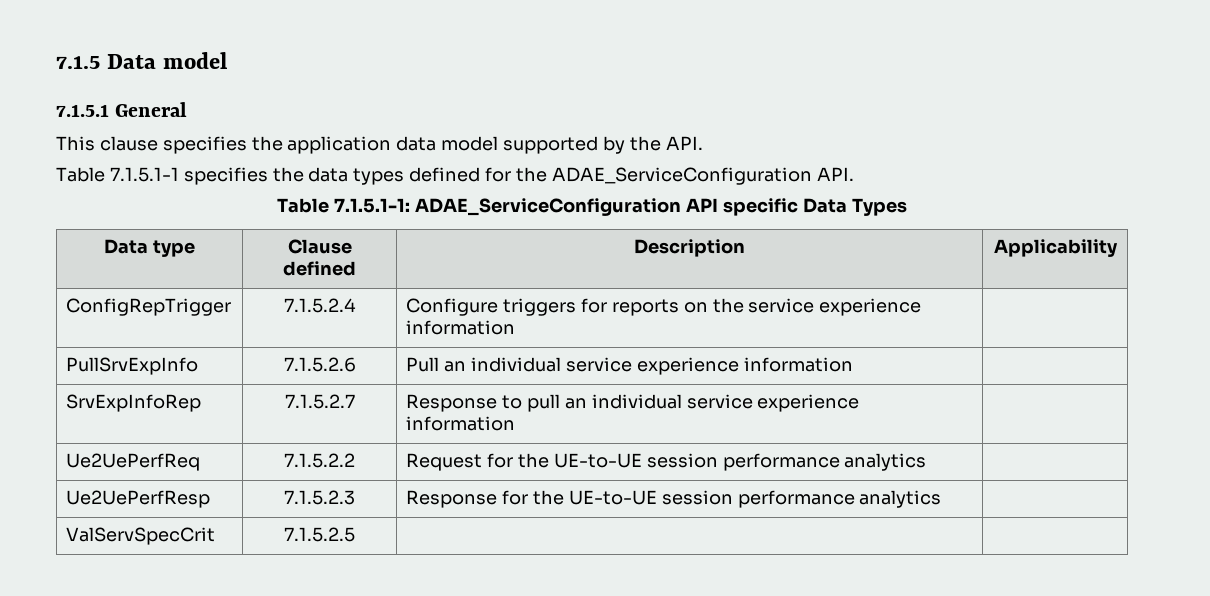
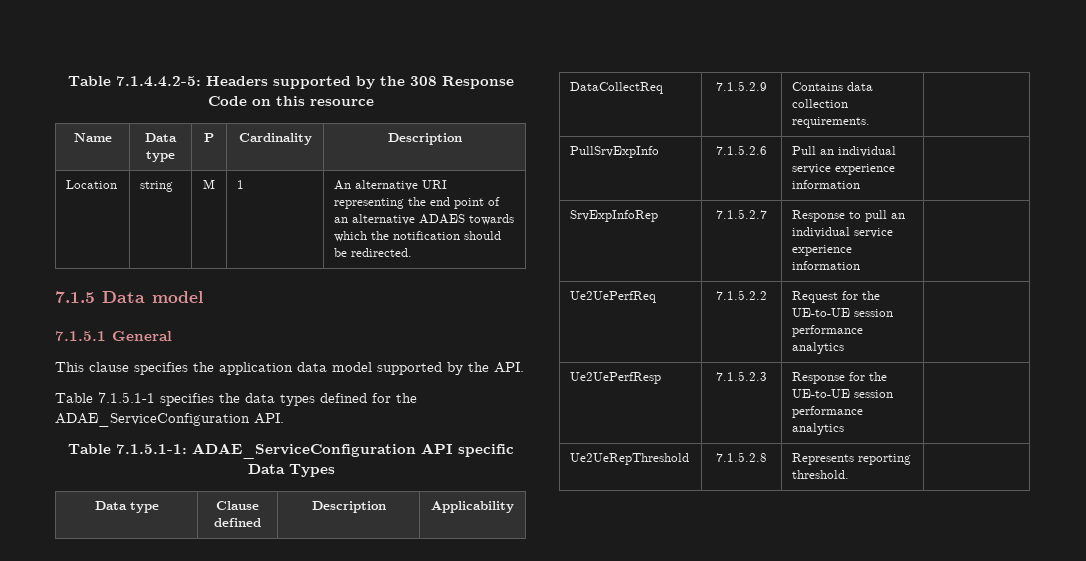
+ Table 7.1.4.4.2-5: Headers supported by the 308 Response Code on this resource
+ Name | Data type | P | Cardinality | Description
+ Location | string | M | 1 | An alternative URI representing the end point of an alternative ADAES towards which the notification should be redirected.
- ConfigRepTrigger | 7.1.5.2.4 | Configure triggers for reports on the service experience information |
+ DataCollectReq | 7.1.5.2.9 | Contains data collection requirements. |
- ValServSpecCrit | 7.1.5.2.5 | |
+ Ue2UeRepThreshold | 7.1.5.2.8 | Represents reporting threshold. |

